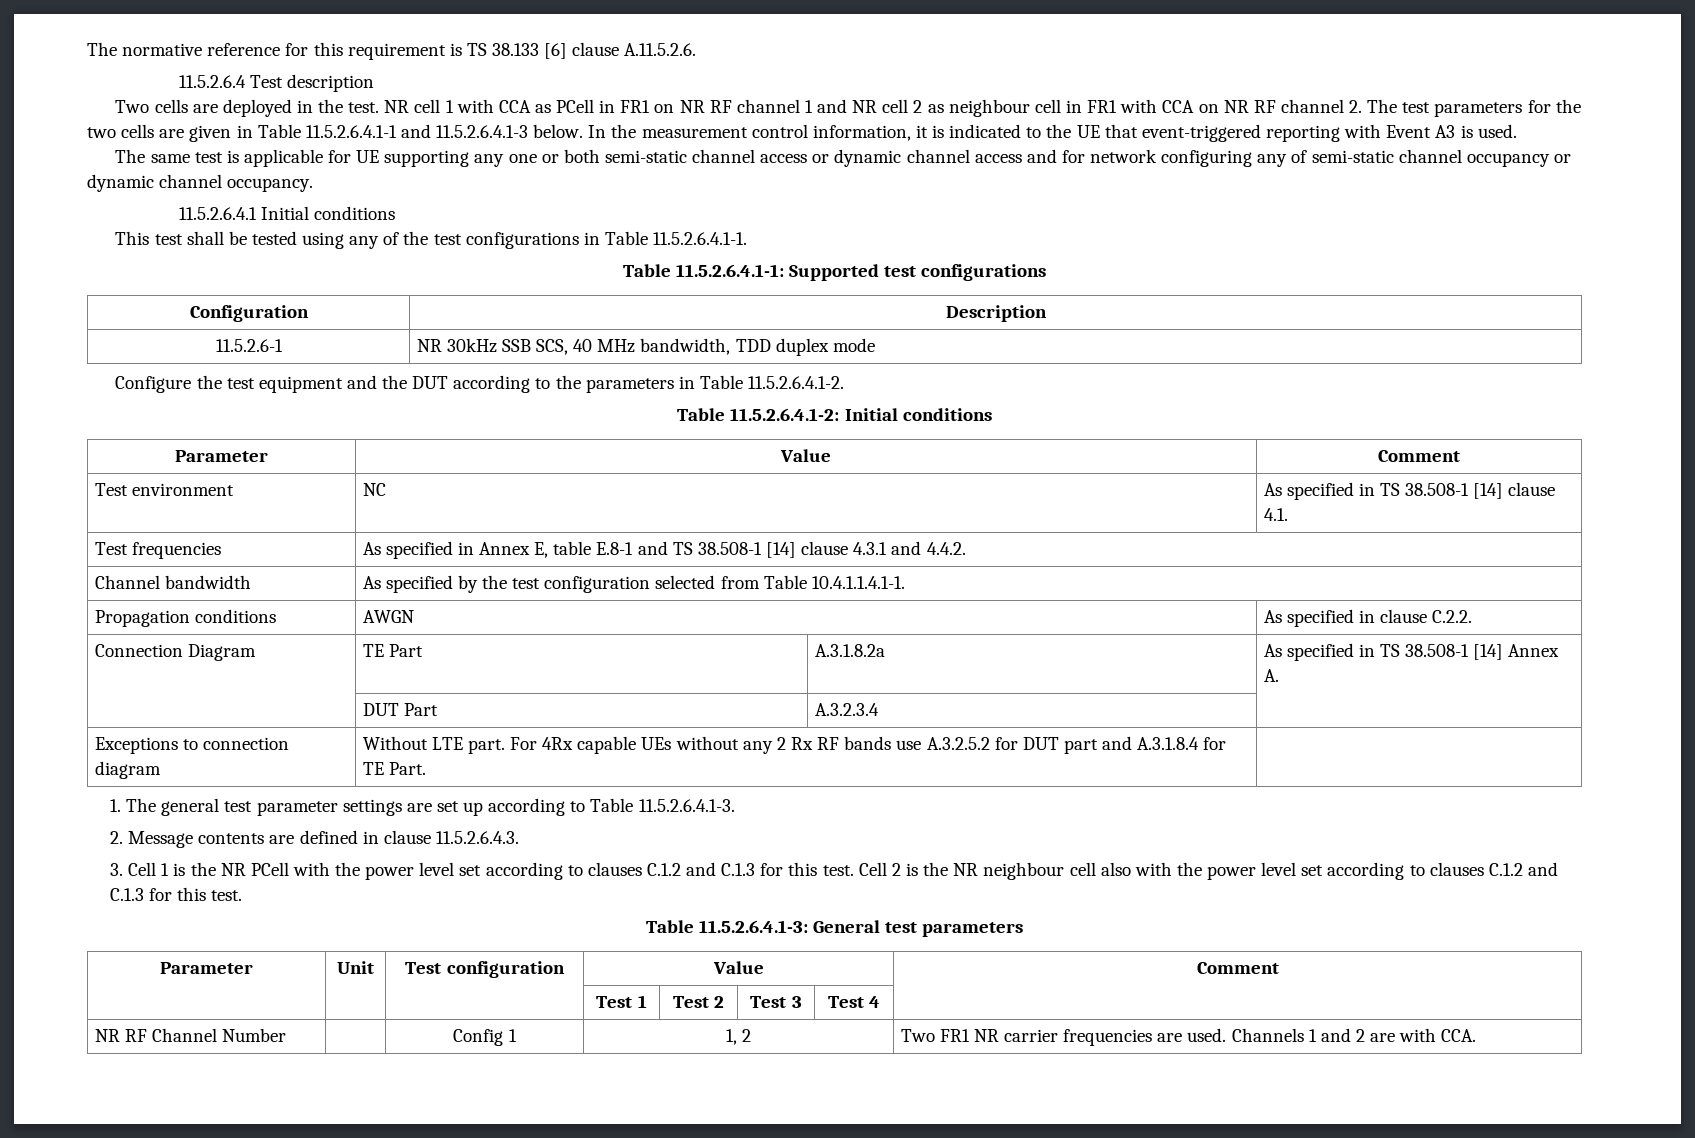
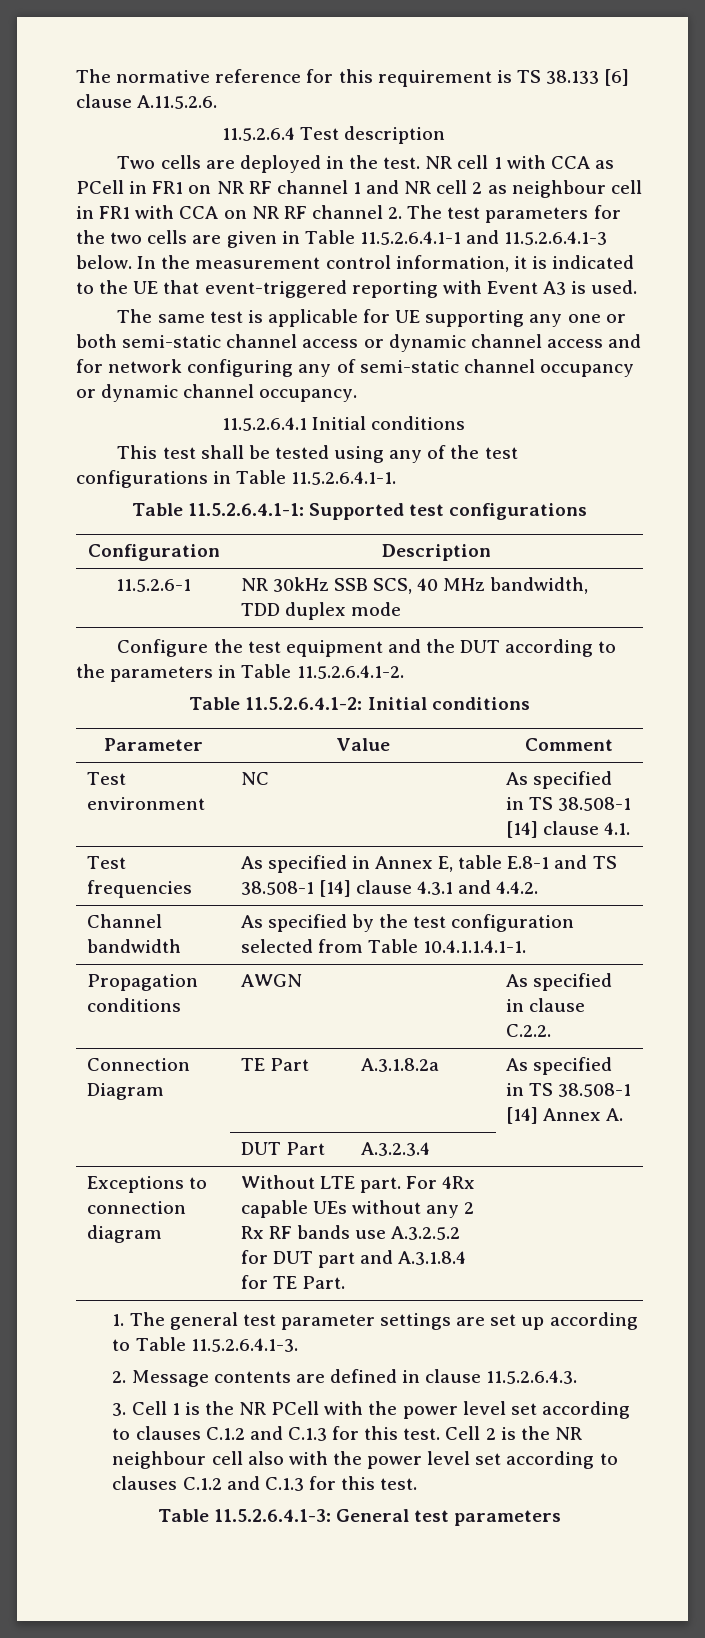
- Parameter | Unit | Test configuration | Value | Comment
- | | | Test 1 | Test 2 | Test 3 | Test 4 |
- NR RF Channel Number | | Config 1 | 1, 2 | Two FR1 NR carrier frequencies are used. Channels 1 and 2 are with CCA.

